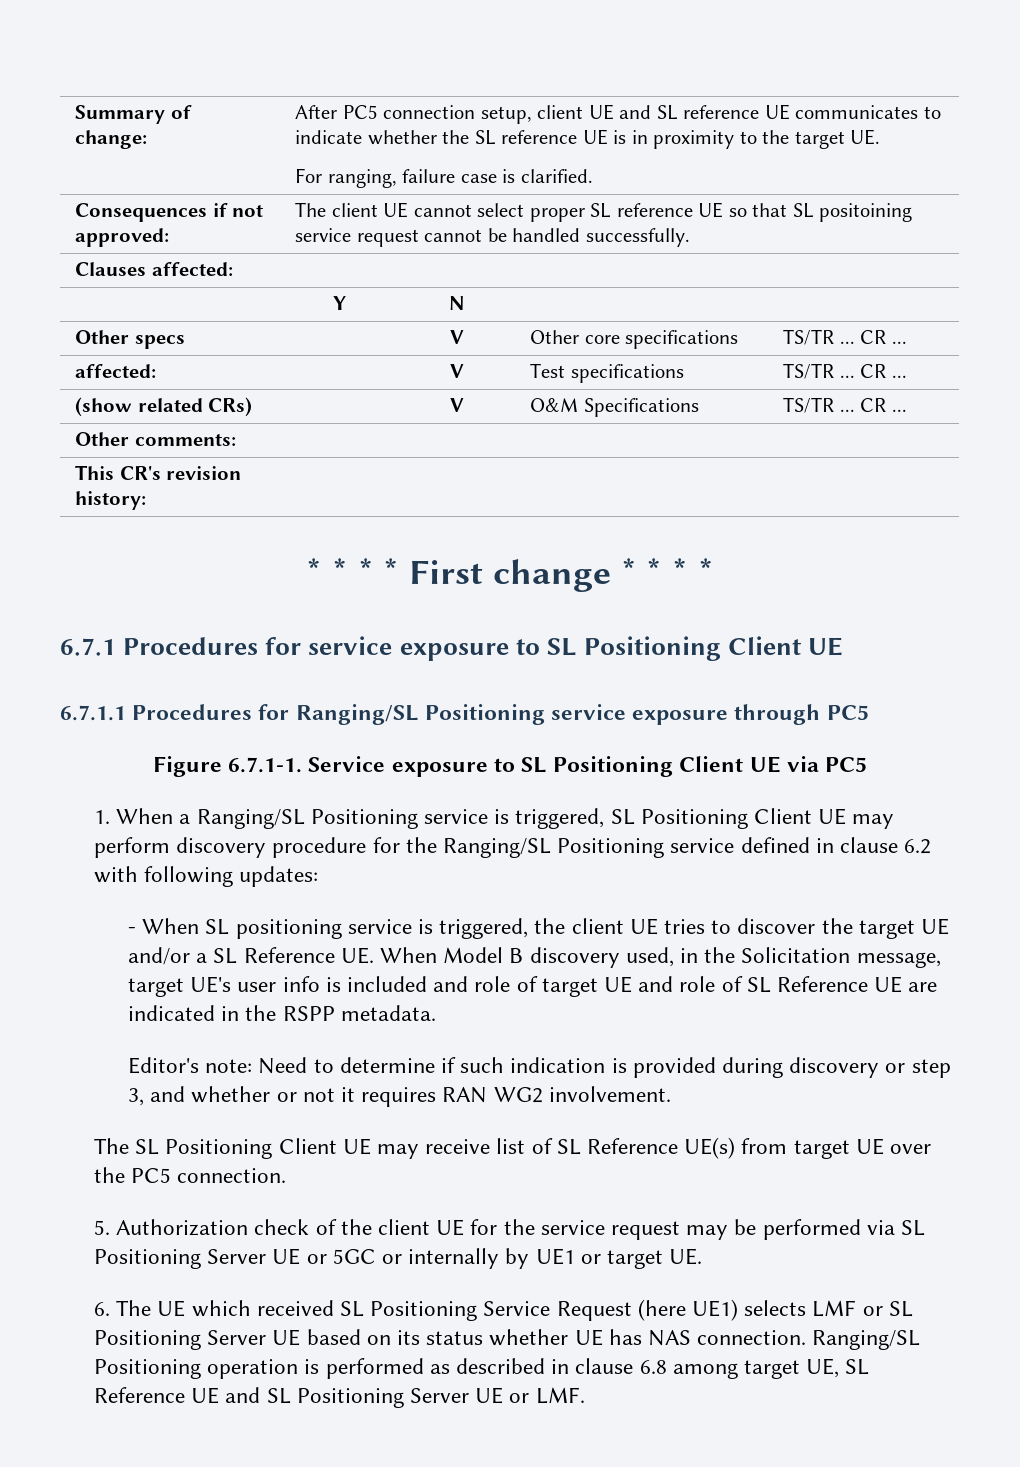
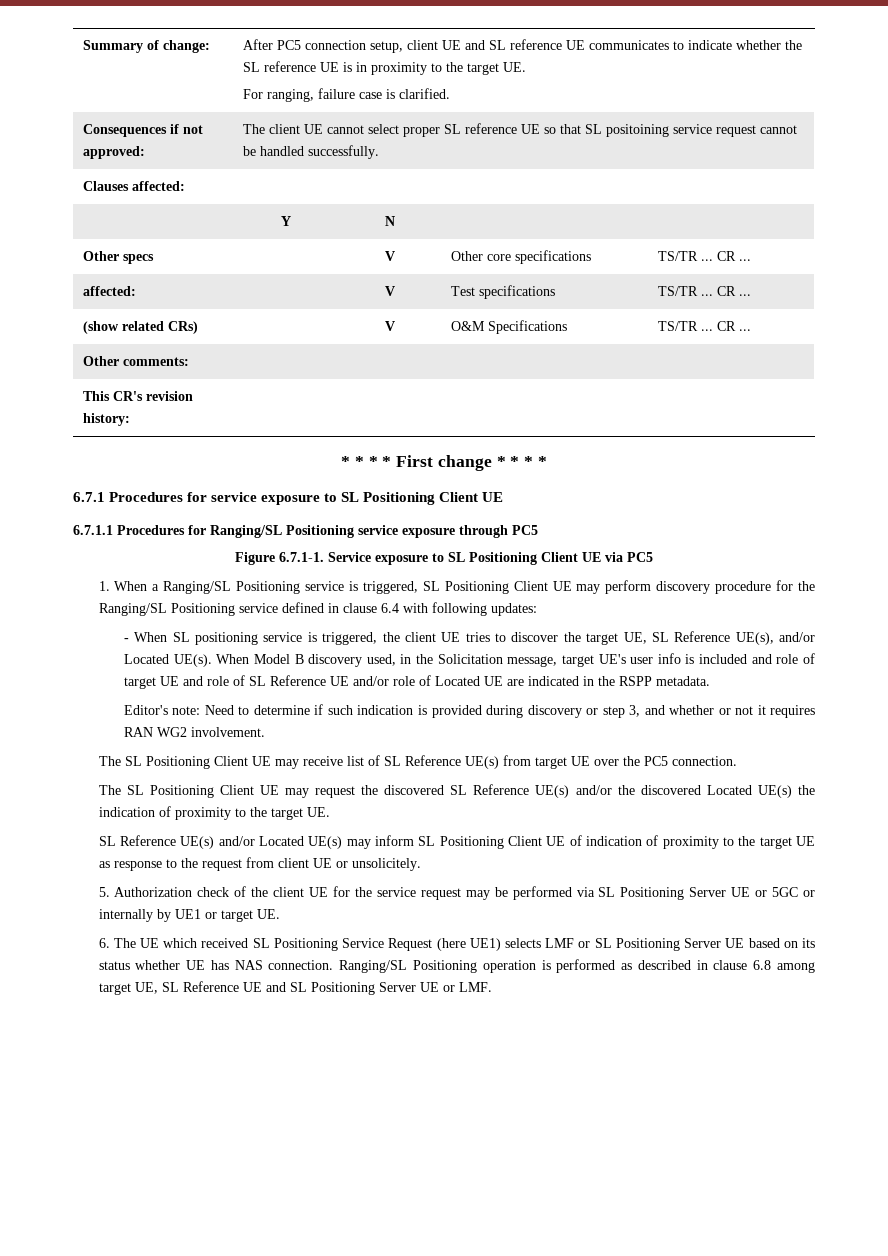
- 1. When a Ranging/SL Positioning service is triggered, SL Positioning Client UE may perform discovery procedure for the Ranging/SL Positioning service defined in clause 6.2 with following updates:
+ 1. When a Ranging/SL Positioning service is triggered, SL Positioning Client UE may perform discovery procedure for the Ranging/SL Positioning service defined in clause 6.4 with following updates:
- - When SL positioning service is triggered, the client UE tries to discover the target UE and/or a SL Reference UE. When Model B discovery used, in the Solicitation message, target UE's user info is included and role of target UE and role of SL Reference UE are indicated in the RSPP metadata.
+ - When SL positioning service is triggered, the client UE tries to discover the target UE, SL Reference UE(s), and/or Located UE(s). When Model B discovery used, in the Solicitation message, target UE's user info is included and role of target UE and role of SL Reference UE and/or role of Located UE are indicated in the RSPP metadata.
+ The SL Positioning Client UE may request the discovered SL Reference UE(s) and/or the discovered Located UE(s) the indication of proximity to the target UE.
+ SL Reference UE(s) and/or Located UE(s) may inform SL Positioning Client UE of indication of proximity to the target UE as response to the request from client UE or unsolicitely.

